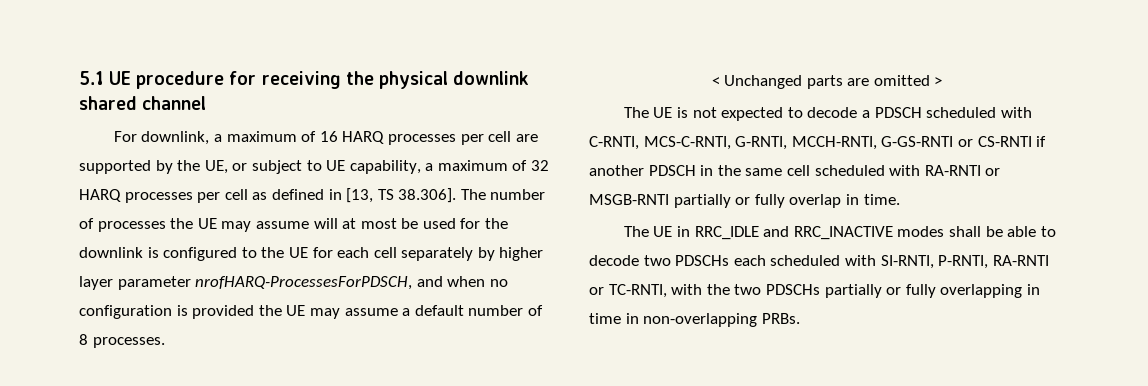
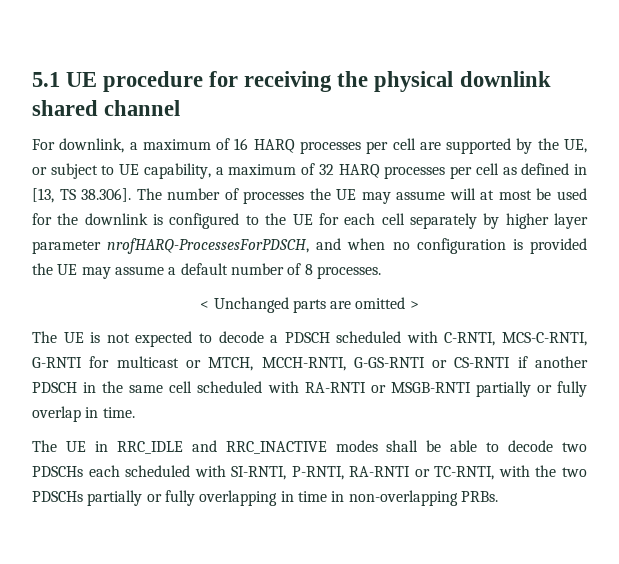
- The UE is not expected to decode a PDSCH scheduled with C-RNTI, MCS-C-RNTI, G-RNTI, MCCH-RNTI, G-GS-RNTI or CS-RNTI if another PDSCH in the same cell scheduled with RA-RNTI or MSGB-RNTI partially or fully overlap in time.
+ The UE is not expected to decode a PDSCH scheduled with C-RNTI, MCS-C-RNTI, G-RNTI for multicast or MTCH, MCCH-RNTI, G-GS-RNTI or CS-RNTI if another PDSCH in the same cell scheduled with RA-RNTI or MSGB-RNTI partially or fully overlap in time.

